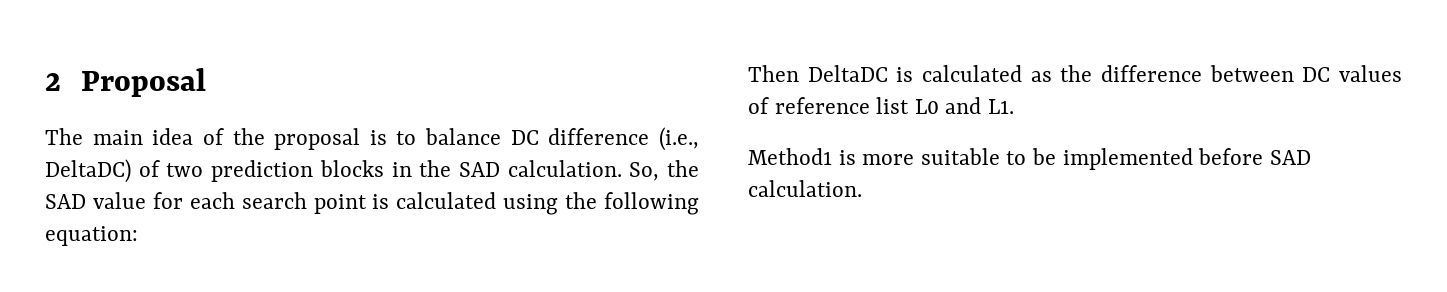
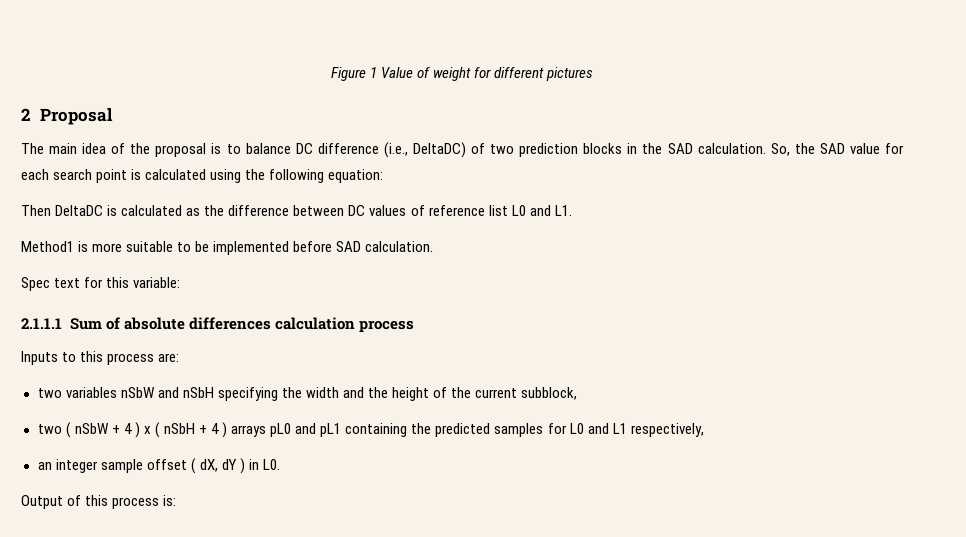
+ Figure 1 Value of weight for different pictures
+ Spec text for this variable:
+ 2.1.1.1 Sum of absolute differences calculation process
+ Inputs to this process are:
+ two variables nSbW and nSbH specifying the width and the height of the current subblock,
+ two ( nSbW + 4 ) x ( nSbH + 4 ) arrays pL0 and pL1 containing the predicted samples for L0 and L1 respectively,
+ an integer sample offset ( dX, dY ) in L0.
+ Output of this process is:

